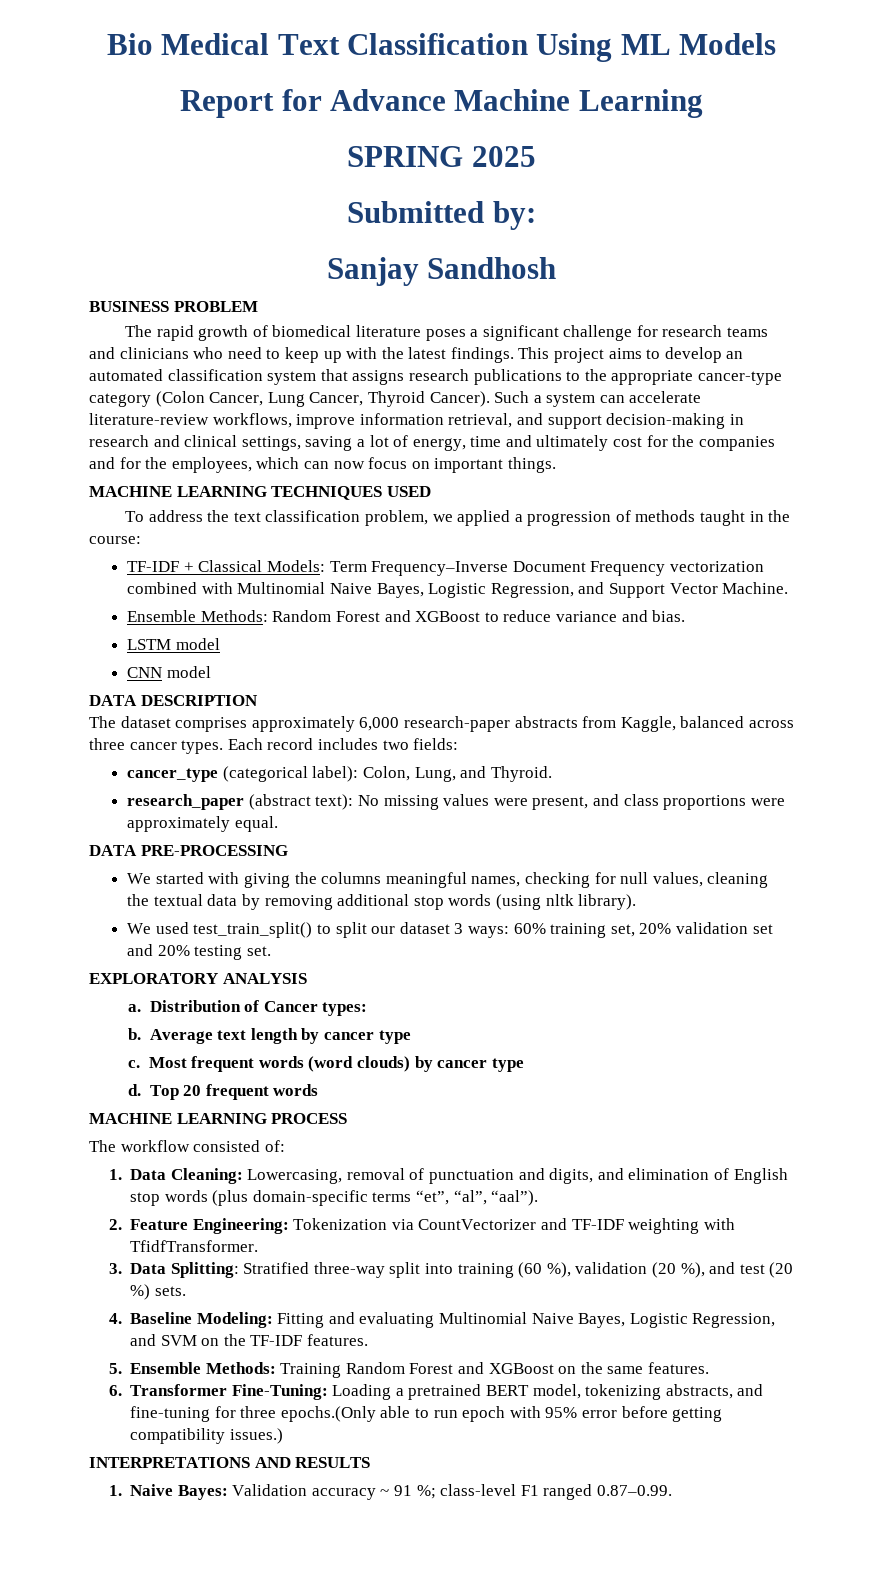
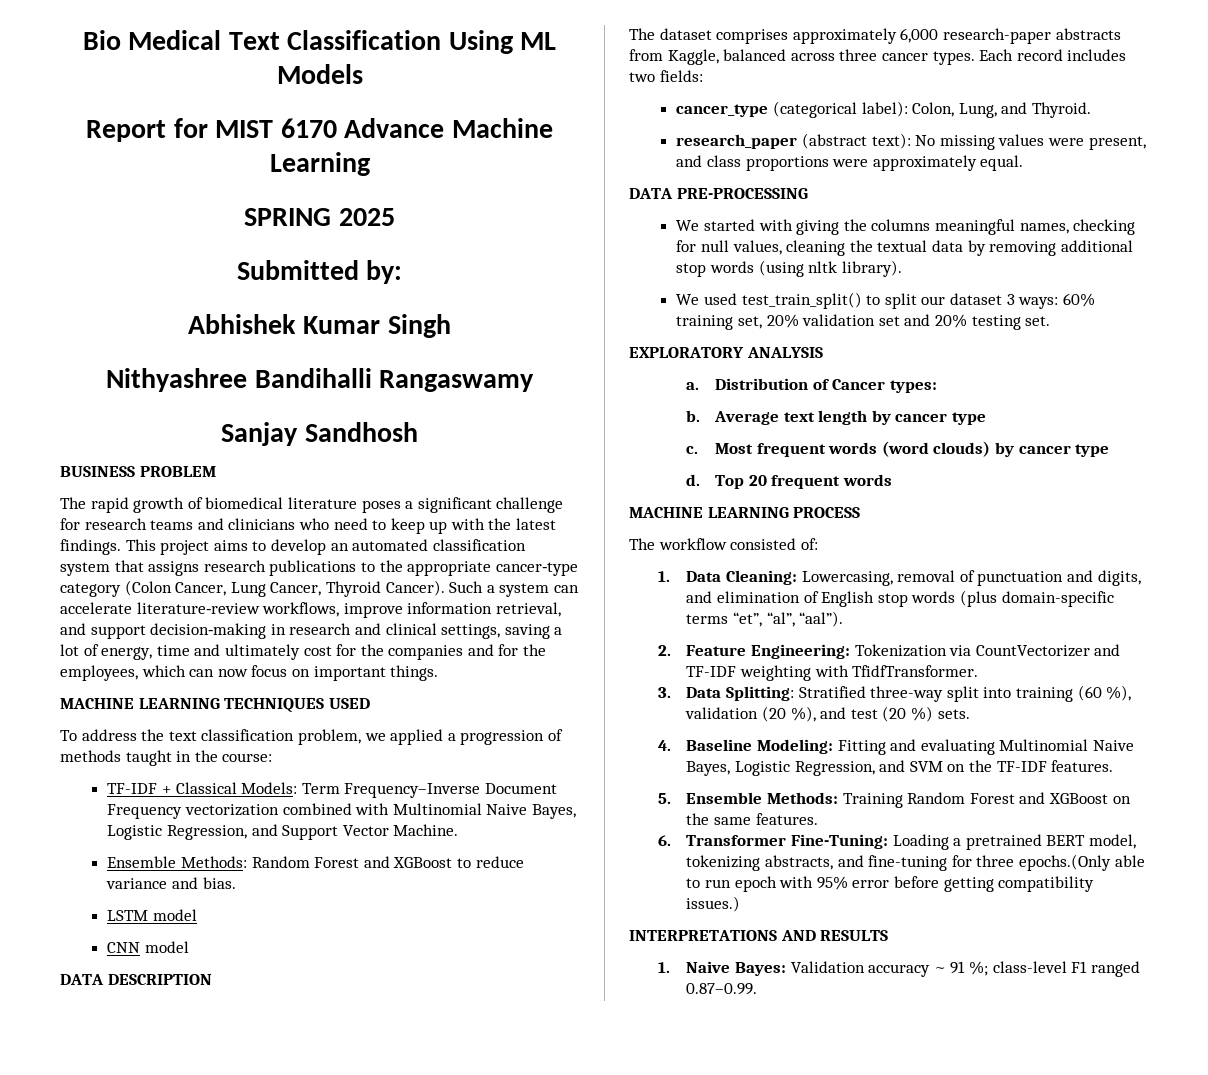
- Report for Advance Machine Learning
+ Report for MIST 6170 Advance Machine Learning
+ Abhishek Kumar Singh
+ Nithyashree Bandihalli Rangaswamy

